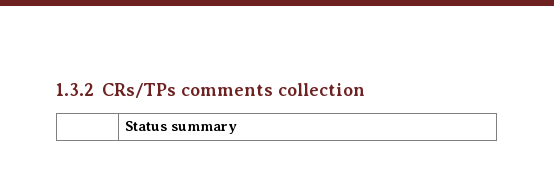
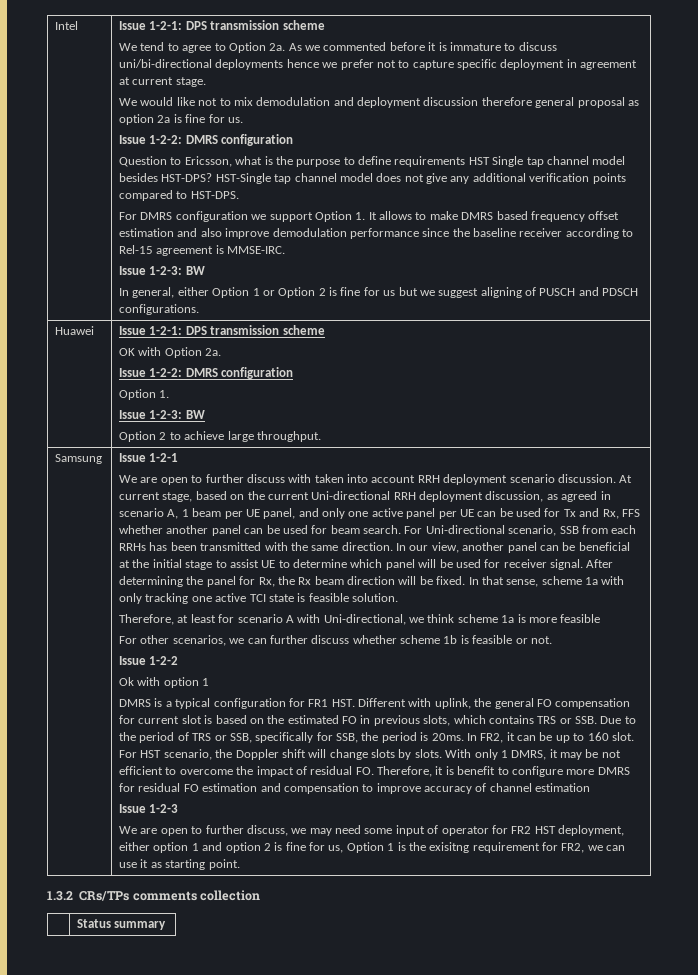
+ Intel | Issue 1-2-1: DPS transmission scheme
+ We tend to agree to Option 2a. As we commented before it is immature to discuss uni/bi-directional deployments hence we prefer not to capture specific deployment in agreement at current stage.
+ We would like not to mix demodulation and deployment discussion therefore general proposal as option 2a is fine for us.
+ Issue 1-2-2: DMRS configuration
+ Question to Ericsson, what is the purpose to define requirements HST Single tap channel model besides HST-DPS? HST-Single tap channel model does not give any additional verification points compared to HST-DPS.
+ For DMRS configuration we support Option 1. It allows to make DMRS based frequency offset estimation and also improve demodulation performance since the baseline receiver according to Rel-15 agreement is MMSE-IRC.
+ Issue 1-2-3: BW
+ In general, either Option 1 or Option 2 is fine for us but we suggest aligning of PUSCH and PDSCH configurations.
+ Huawei | Issue 1-2-1: DPS transmission scheme
+ OK with Option 2a.
+ Issue 1-2-2: DMRS configuration
+ Option 1.
+ Issue 1-2-3: BW
+ Option 2 to achieve large throughput.
+ Samsung | Issue 1-2-1
+ We are open to further discuss with taken into account RRH deployment scenario discussion. At current stage, based on the current Uni-directional RRH deployment discussion, as agreed in scenario A, 1 beam per UE panel, and only one active panel per UE can be used for Tx and Rx, FFS whether another panel can be used for beam search. For Uni-directional scenario, SSB from each RRHs has been transmitted with the same direction. In our view, another panel can be beneficial at the initial stage to assist UE to determine which panel will be used for receiver signal. After determining the panel for Rx, the Rx beam direction will be fixed. In that sense, scheme 1a with only tracking one active TCI state is feasible solution.
+ Therefore, at least for scenario A with Uni-directional, we think scheme 1a is more feasible
+ For other scenarios, we can further discuss whether scheme 1b is feasible or not.
+ Issue 1-2-2
+ Ok with option 1
+ DMRS is a typical configuration for FR1 HST. Different with uplink, the general FO compensation for current slot is based on the estimated FO in previous slots, which contains TRS or SSB. Due to the period of TRS or SSB, specifically for SSB, the period is 20ms. In FR2, it can be up to 160 slot. For HST scenario, the Doppler shift will change slots by slots. With only 1 DMRS, it may be not efficient to overcome the impact of residual FO. Therefore, it is benefit to configure more DMRS for residual FO estimation and compensation to improve accuracy of channel estimation
+ Issue 1-2-3
+ We are open to further discuss, we may need some input of operator for FR2 HST deployment, either option 1 and option 2 is fine for us, Option 1 is the exisitng requirement for FR2, we can use it as starting point.

